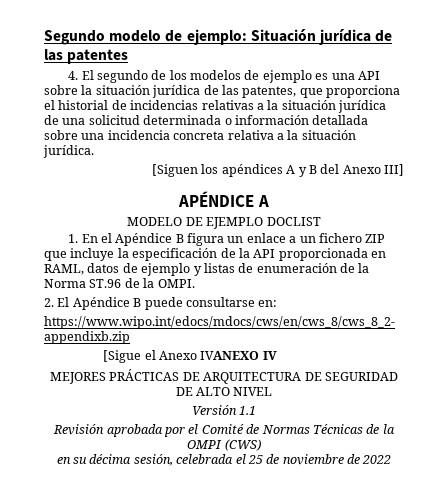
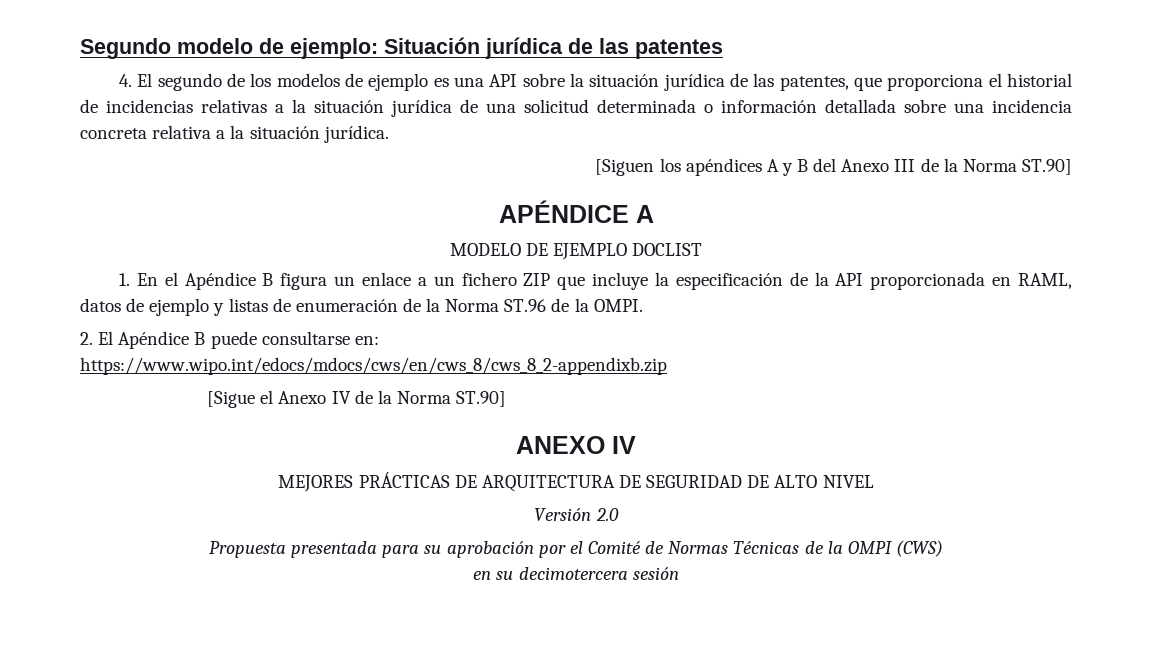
- [Siguen los apéndices A y B del Anexo III]
+ [Siguen los apéndices A y B del Anexo III de la Norma ST.90]
- [Sigue el Anexo IVANEXO IV
+ [Sigue el Anexo IV de la Norma ST.90]
+ ANEXO IV
- Versión 1.1
- Revisión aprobada por el Comité de Normas Técnicas de la OMPI (CWS)
+ Versión 2.0
+ Propuesta presentada para su aprobación por el Comité de Normas Técnicas de la OMPI (CWS)
- en su décima sesión, celebrada el 25 de noviembre de 2022
+ en su decimotercera sesión

